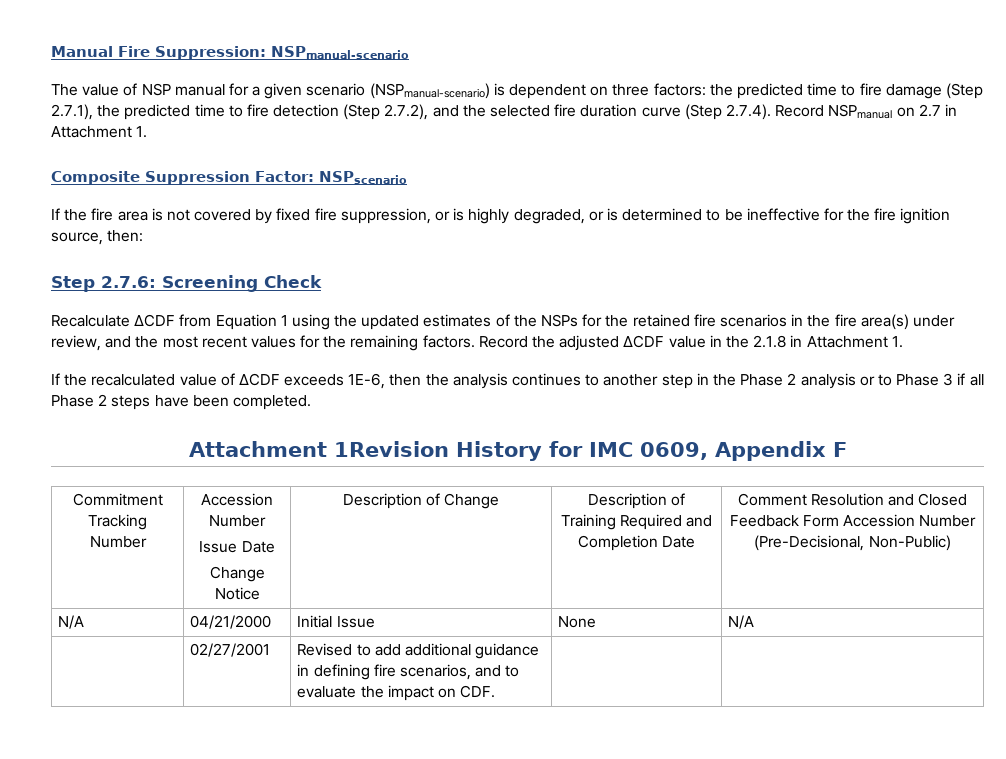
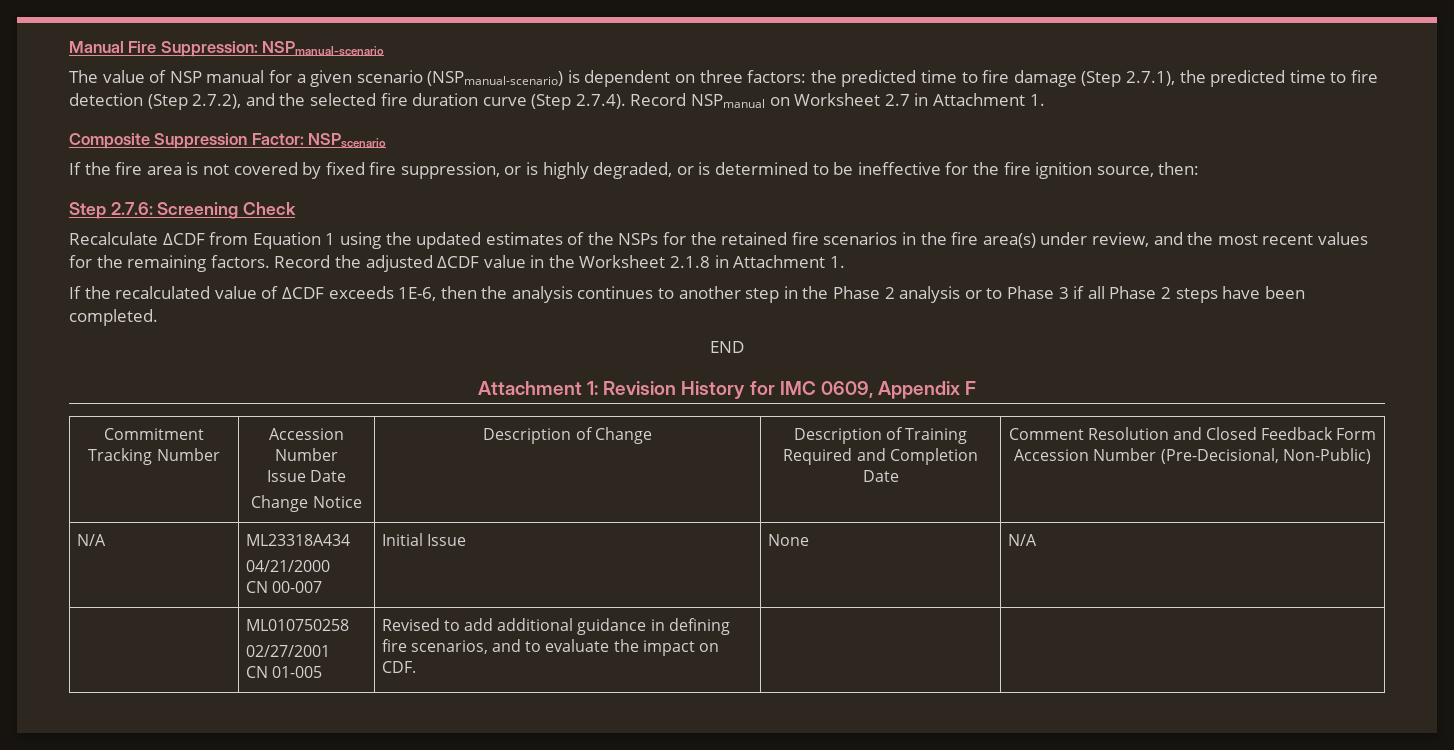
- The value of NSP manual for a given scenario (NSPmanual-scenario) is dependent on three factors: the predicted time to fire damage (Step 2.7.1), the predicted time to fire detection (Step 2.7.2), and the selected fire duration curve (Step 2.7.4). Record NSPmanual on 2.7 in Attachment 1.
+ The value of NSP manual for a given scenario (NSPmanual-scenario) is dependent on three factors: the predicted time to fire damage (Step 2.7.1), the predicted time to fire detection (Step 2.7.2), and the selected fire duration curve (Step 2.7.4). Record NSPmanual on Worksheet 2.7 in Attachment 1.
- Record the adjusted ΔCDF value in the 2.1.8 in Attachment 1.
+ Record the adjusted ΔCDF value in the Worksheet 2.1.8 in Attachment 1.
- Attachment 1Revision History for IMC 0609, Appendix F
+ END
+ Attachment 1: Revision History for IMC 0609, Appendix F
- N/A | 04/21/2000 | Initial Issue | None | N/A
+ N/A | ML23318A434
+ 04/21/2000
+ CN 00-007 | Initial Issue | None | N/A
- | 02/27/2001 | Revised to add additional guidance in defining fire scenarios, and to evaluate the impact on CDF. | |
+ | ML010750258
+ 02/27/2001
+ CN 01-005 | Revised to add additional guidance in defining fire scenarios, and to evaluate the impact on CDF. | |

